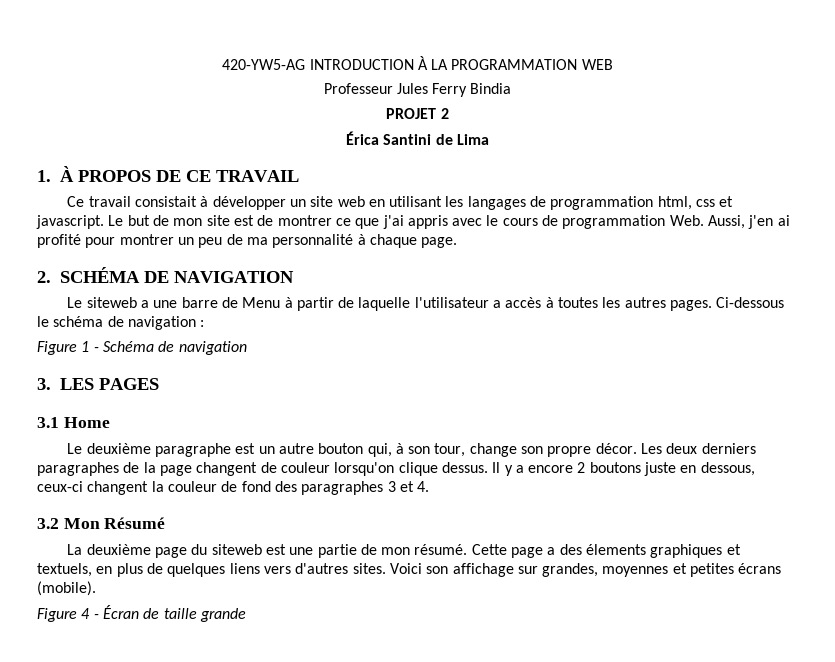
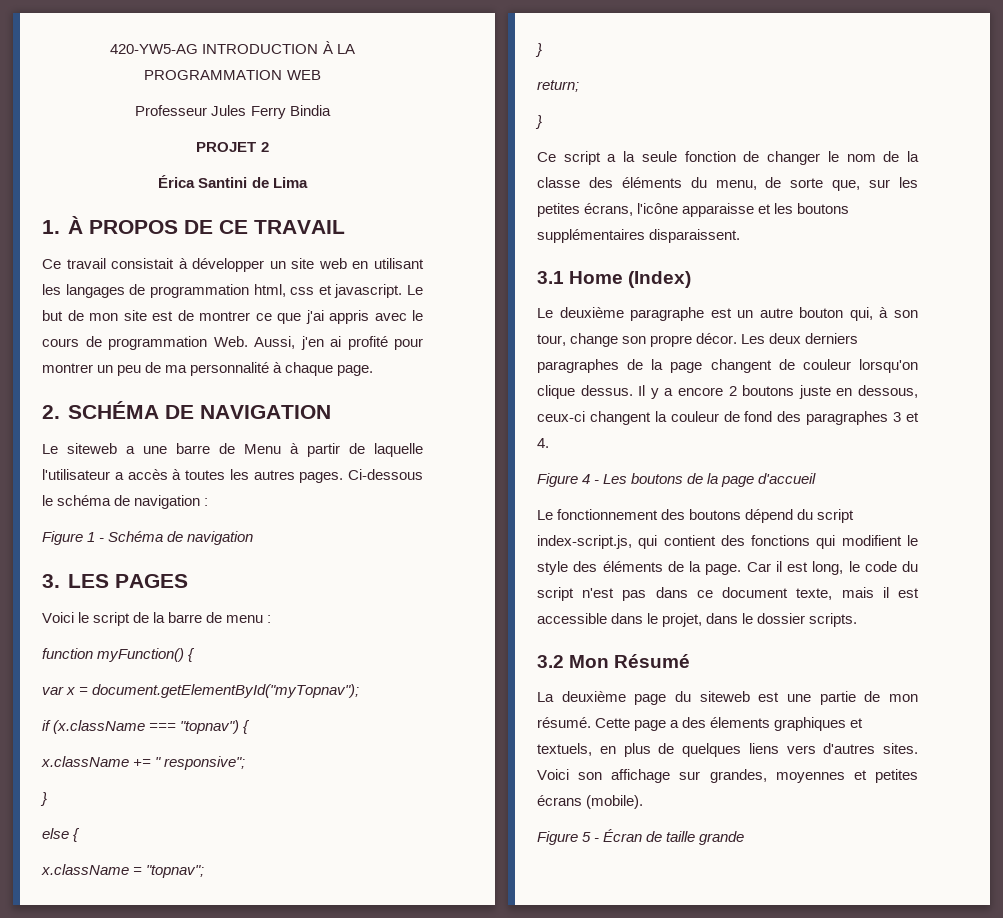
+ Voici le script de la barre de menu :
+ function myFunction() {
+ var x = document.getElementById("myTopnav");
+ if (x.className === "topnav") {
+ x.className += " responsive";
+ }
+ else {
+ x.className = "topnav";
+ }
+ return;
+ }
+ Ce script a la seule fonction de changer le nom de la classe des éléments du menu, de sorte que, sur les petites écrans, l'icône apparaisse et les boutons supplémentaires disparaissent.
- 3.1 Home
+ 3.1 Home (Index)
+ Figure 4 - Les boutons de la page d'accueil
+ Le fonctionnement des boutons dépend du script index-script.js, qui contient des fonctions qui modifient le style des éléments de la page. Car il est long, le code du script n'est pas dans ce document texte, mais il est accessible dans le projet, dans le dossier scripts.
- Figure 4 - Écran de taille grande
+ Figure 5 - Écran de taille grande

